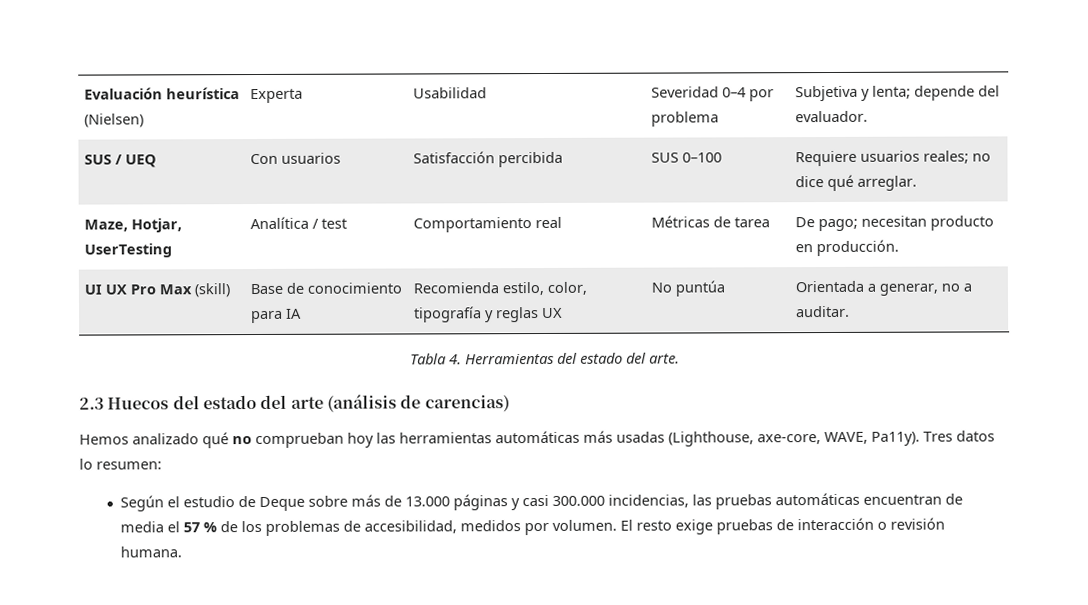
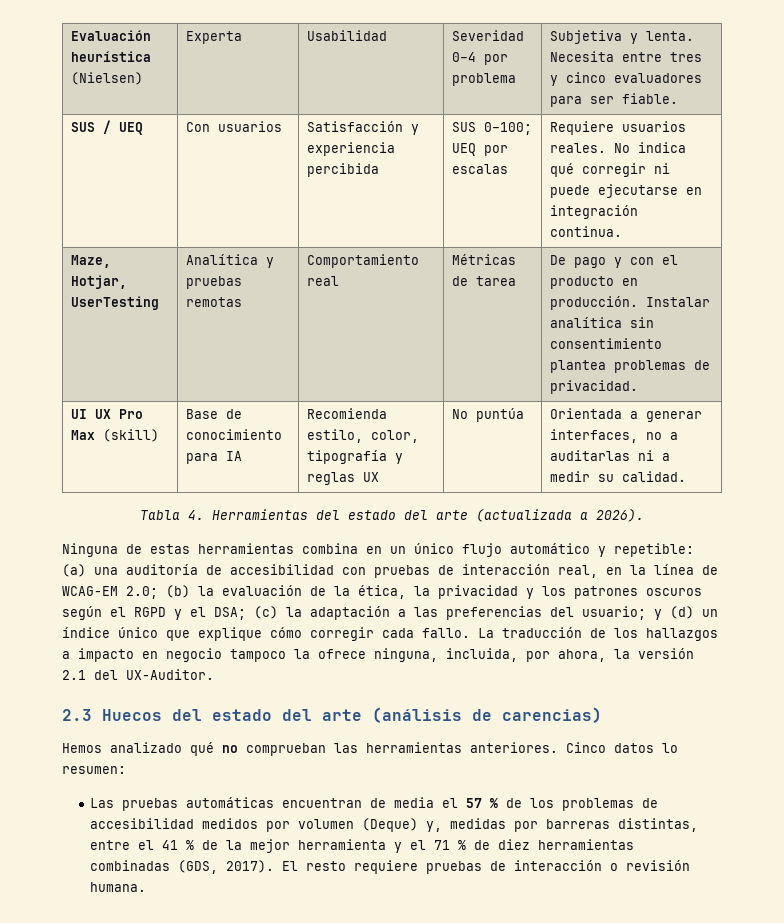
- Evaluación heurística (Nielsen) | Experta | Usabilidad | Severidad 0–4 por problema | Subjetiva y lenta; depende del evaluador.
+ Evaluación heurística (Nielsen) | Experta | Usabilidad | Severidad 0–4 por problema | Subjetiva y lenta. Necesita entre tres y cinco evaluadores para ser fiable.
- SUS / UEQ | Con usuarios | Satisfacción percibida | SUS 0–100 | Requiere usuarios reales; no dice qué arreglar.
+ SUS / UEQ | Con usuarios | Satisfacción y experiencia percibida | SUS 0–100; UEQ por escalas | Requiere usuarios reales. No indica qué corregir ni puede ejecutarse en integración continua.
- Maze, Hotjar, UserTesting | Analítica / test | Comportamiento real | Métricas de tarea | De pago; necesitan producto en producción.
+ Maze, Hotjar, UserTesting | Analítica y pruebas remotas | Comportamiento real | Métricas de tarea | De pago y con el producto en producción. Instalar analítica sin consentimiento plantea problemas de privacidad.
- UI UX Pro Max (skill) | Base de conocimiento para IA | Recomienda estilo, color, tipografía y reglas UX | No puntúa | Orientada a generar, no a auditar.
+ UI UX Pro Max (skill) | Base de conocimiento para IA | Recomienda estilo, color, tipografía y reglas UX | No puntúa | Orientada a generar interfaces, no a auditarlas ni a medir su calidad.
- Tabla 4. Herramientas del estado del arte.
+ Tabla 4. Herramientas del estado del arte (actualizada a 2026).
+ Ninguna de estas herramientas combina en un único flujo automático y repetible: (a) una auditoría de accesibilidad con pruebas de interacción real, en la línea de WCAG-EM 2.0; (b) la evaluación de la ética, la privacidad y los patrones oscuros según el RGPD y el DSA; (c) la adaptación a las preferencias del usuario; y (d) un índice único que explique cómo corregir cada fallo. La traducción de los hallazgos a impacto en negocio tampoco la ofrece ninguna, incluida, por ahora, la versión 2.1 del UX-Auditor.
- Hemos analizado qué no comprueban hoy las herramientas automáticas más usadas (Lighthouse, axe-core, WAVE, Pa11y). Tres datos lo resumen:
- Según el estudio de Deque sobre más de 13.000 páginas y casi 300.000 incidencias, las pruebas automáticas encuentran de media el 57 % de los problemas de accesibilidad, medidos por volumen.
+ Hemos analizado qué no comprueban las herramientas anteriores. Cinco datos lo resumen:
+ Las pruebas automáticas encuentran de media el 57 % de los problemas de accesibilidad medidos por volumen (Deque) y, medidas por barreras distintas, entre el 41 % de la mejor herramienta y el 71 % de diez herramientas combinadas (GDS, 2017).
- El resto exige pruebas de interacción o revisión humana.
+ El resto requiere pruebas de interacción o revisión humana.

